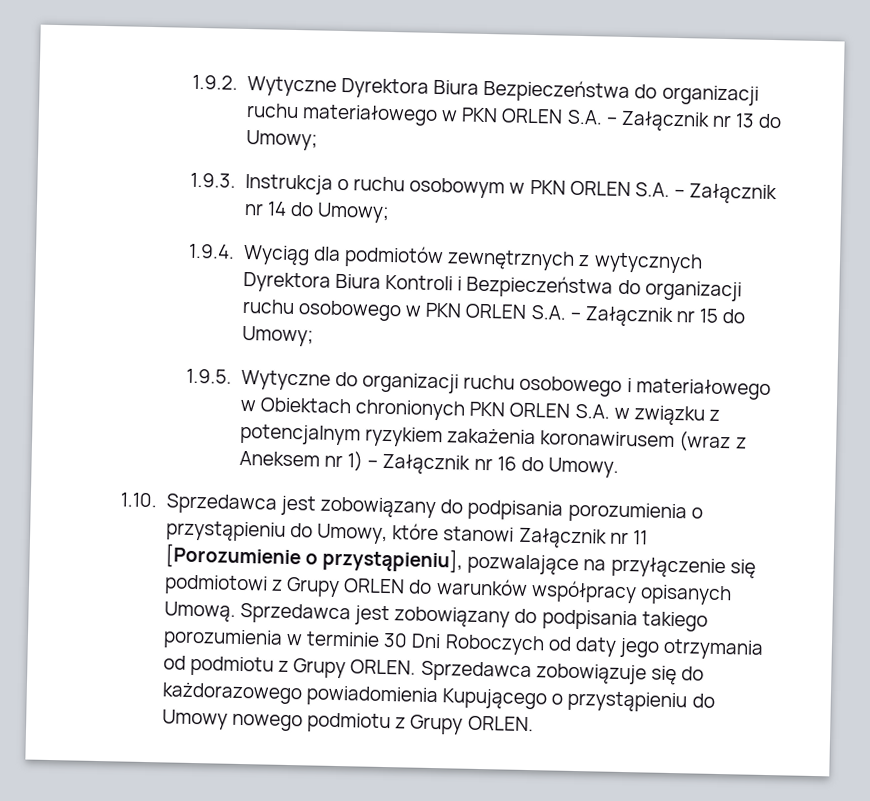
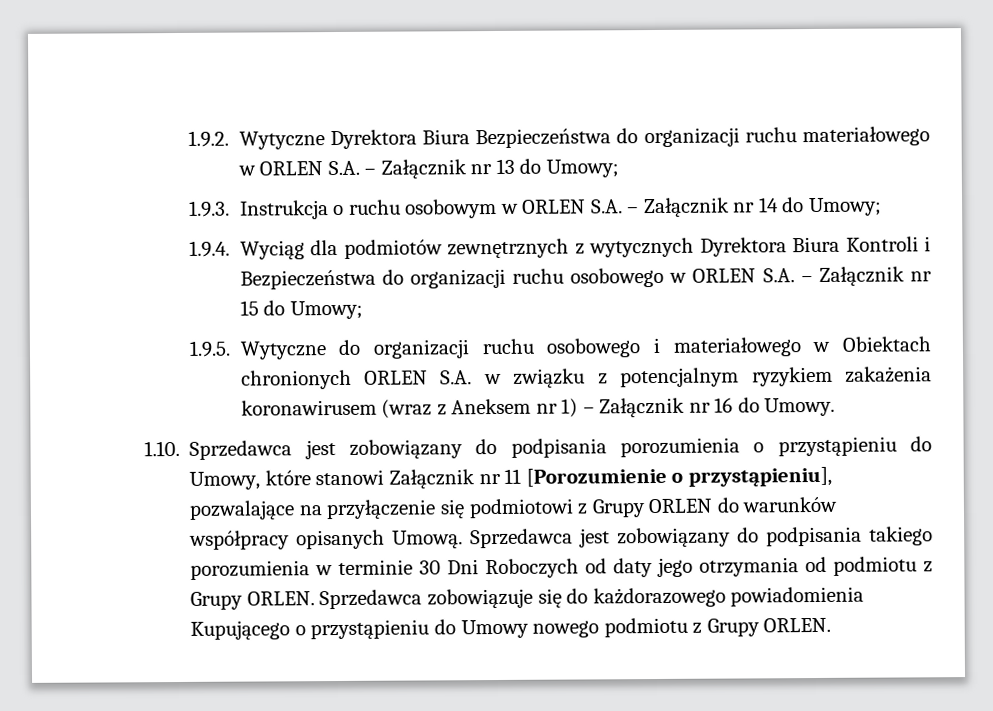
- 1.9.2. Wytyczne Dyrektora Biura Bezpieczeństwa do organizacji ruchu materiałowego w PKN ORLEN S.A. – Załącznik nr 13 do Umowy;
+ 1.9.2. Wytyczne Dyrektora Biura Bezpieczeństwa do organizacji ruchu materiałowego w ORLEN S.A. – Załącznik nr 13 do Umowy;
- 1.9.3. Instrukcja o ruchu osobowym w PKN ORLEN S.A. – Załącznik nr 14 do Umowy;
+ 1.9.3. Instrukcja o ruchu osobowym w ORLEN S.A. – Załącznik nr 14 do Umowy;
- 1.9.4. Wyciąg dla podmiotów zewnętrznych z wytycznych Dyrektora Biura Kontroli i Bezpieczeństwa do organizacji ruchu osobowego w PKN ORLEN S.A. – Załącznik nr 15 do Umowy;
+ 1.9.4. Wyciąg dla podmiotów zewnętrznych z wytycznych Dyrektora Biura Kontroli i Bezpieczeństwa do organizacji ruchu osobowego w ORLEN S.A. – Załącznik nr 15 do Umowy;
- 1.9.5. Wytyczne do organizacji ruchu osobowego i materiałowego w Obiektach chronionych PKN ORLEN S.A. w związku z potencjalnym ryzykiem zakażenia koronawirusem (wraz z Aneksem nr 1) – Załącznik nr 16 do Umowy.
+ 1.9.5. Wytyczne do organizacji ruchu osobowego i materiałowego w Obiektach chronionych ORLEN S.A. w związku z potencjalnym ryzykiem zakażenia koronawirusem (wraz z Aneksem nr 1) – Załącznik nr 16 do Umowy.

